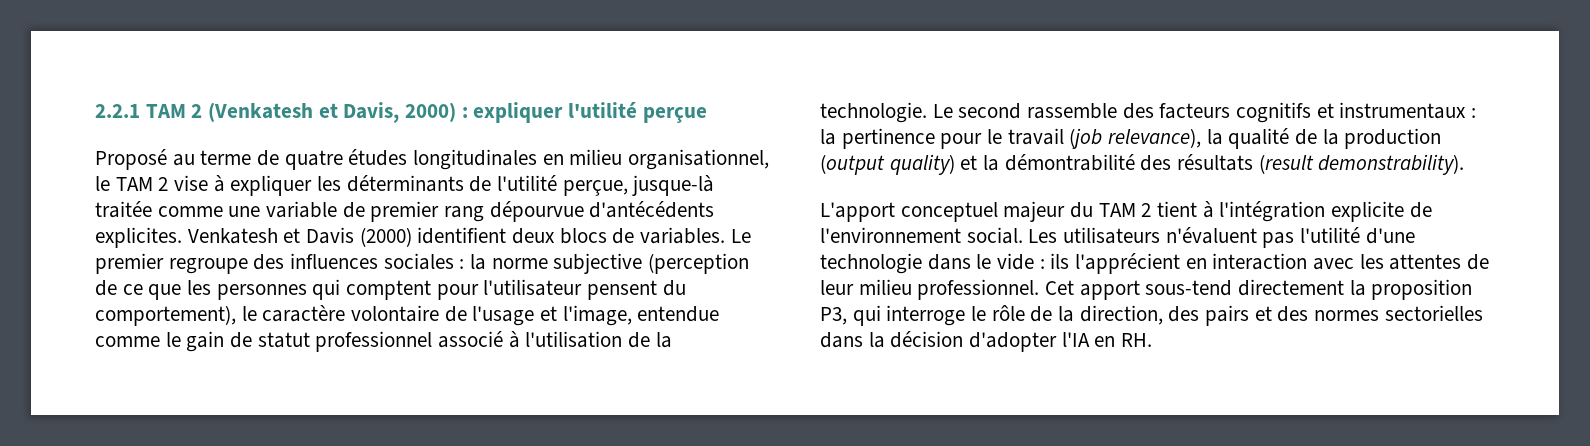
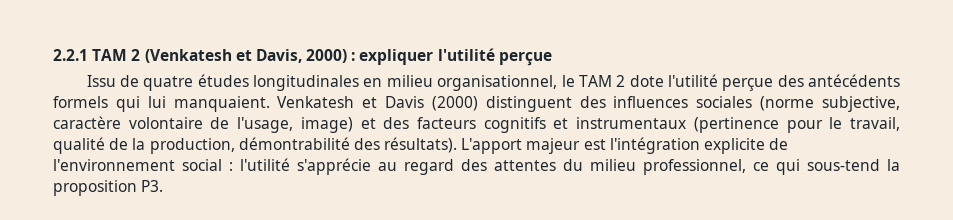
- Proposé au terme de quatre études longitudinales en milieu organisationnel, le TAM 2 vise à expliquer les déterminants de l'utilité perçue, jusque-là traitée comme une variable de premier rang dépourvue d'antécédents explicites. Venkatesh et Davis (2000) identifient deux blocs de variables. Le premier regroupe des influences sociales : la norme subjective (perception de ce que les personnes qui comptent pour l'utilisateur pensent du comportement), le caractère volontaire de l'usage et l'image, entendue comme le gain de statut professionnel associé à l'utilisation de la technologie. Le second rassemble des facteurs cognitifs et instrumentaux : la pertinence pour le travail (job relevance), la qualité de la production (output quality) et la démontrabilité des résultats (result demonstrability).
- L'apport conceptuel majeur du TAM 2 tient à l'intégration explicite de l'environnement social. Les utilisateurs n'évaluent pas l'utilité d'une technologie dans le vide : ils l'apprécient en interaction avec les attentes de leur milieu professionnel. Cet apport sous-tend directement la proposition P3, qui interroge le rôle de la direction, des pairs et des normes sectorielles dans la décision d'adopter l'IA en RH.
+ Issu de quatre études longitudinales en milieu organisationnel, le TAM 2 dote l'utilité perçue des antécédents formels qui lui manquaient. Venkatesh et Davis (2000) distinguent des influences sociales (norme subjective, caractère volontaire de l'usage, image) et des facteurs cognitifs et instrumentaux (pertinence pour le travail, qualité de la production, démontrabilité des résultats). L'apport majeur est l'intégration explicite de l'environnement social : l'utilité s'apprécie au regard des attentes du milieu professionnel, ce qui sous-tend la proposition P3.

